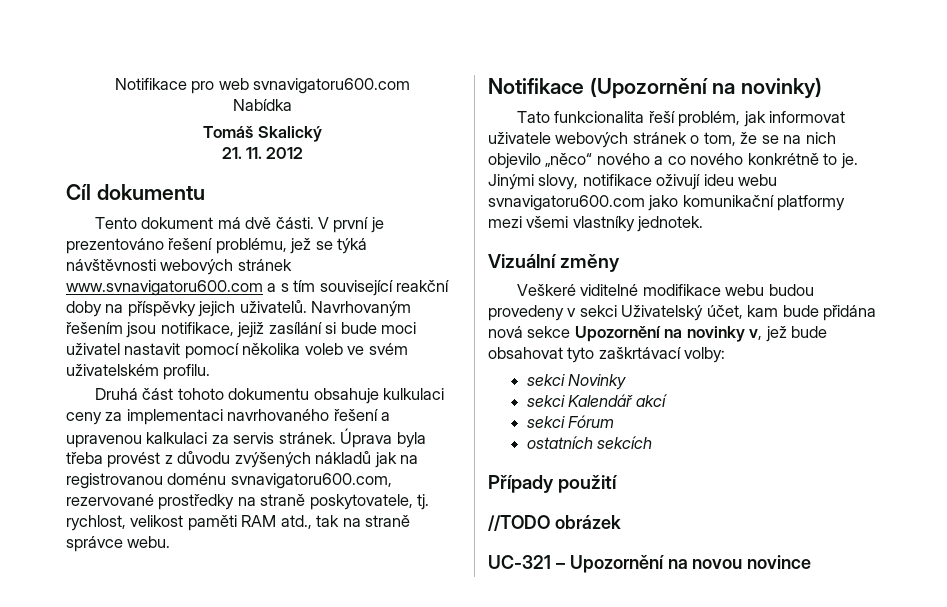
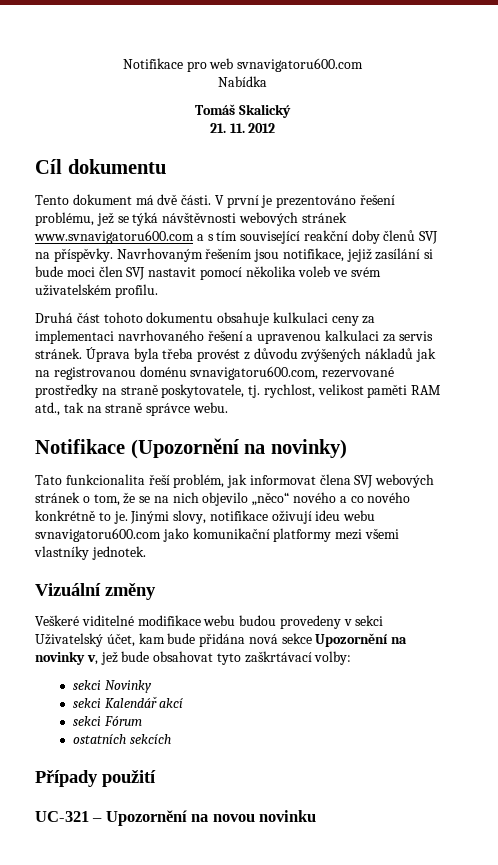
- V první je prezentováno řešení problému, jež se týká návštěvnosti webových stránek www.svnavigatoru600.com a s tím související reakční doby na příspěvky jejich uživatelů.
+ V první je prezentováno řešení problému, jež se týká návštěvnosti webových stránek www.svnavigatoru600.com a s tím související reakční doby členů SVJ na příspěvky.
- Navrhovaným řešením jsou notifikace, jejiž zasílání si bude moci uživatel nastavit pomocí několika voleb ve svém uživatelském profilu.
+ Navrhovaným řešením jsou notifikace, jejiž zasílání si bude moci člen SVJ nastavit pomocí několika voleb ve svém uživatelském profilu.
- Tato funkcionalita řeší problém, jak informovat uživatele webových stránek o tom, že se na nich objevilo „něco“ nového a co nového konkrétně to je.
+ Tato funkcionalita řeší problém, jak informovat člena SVJ webových stránek o tom, že se na nich objevilo „něco“ nového a co nového konkrétně to je.
- //TODO obrázek
- UC-321 – Upozornění na novou novince
+ UC-321 – Upozornění na novou novinku

